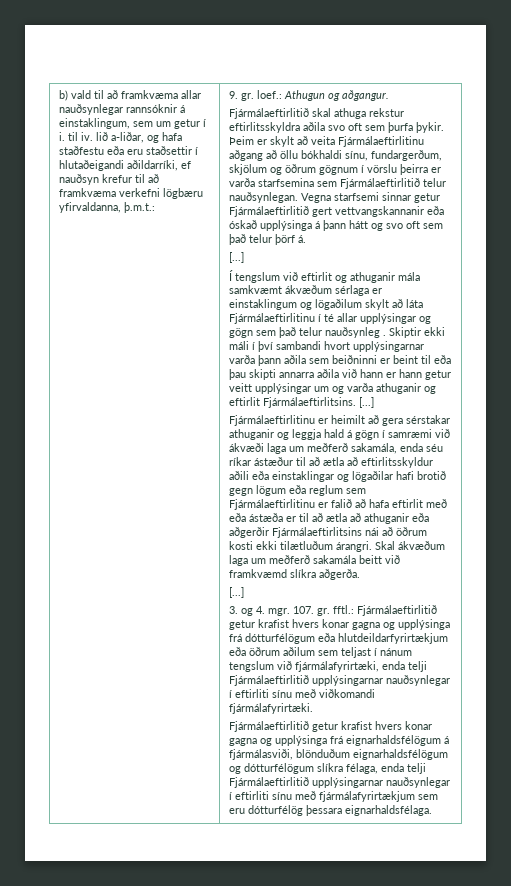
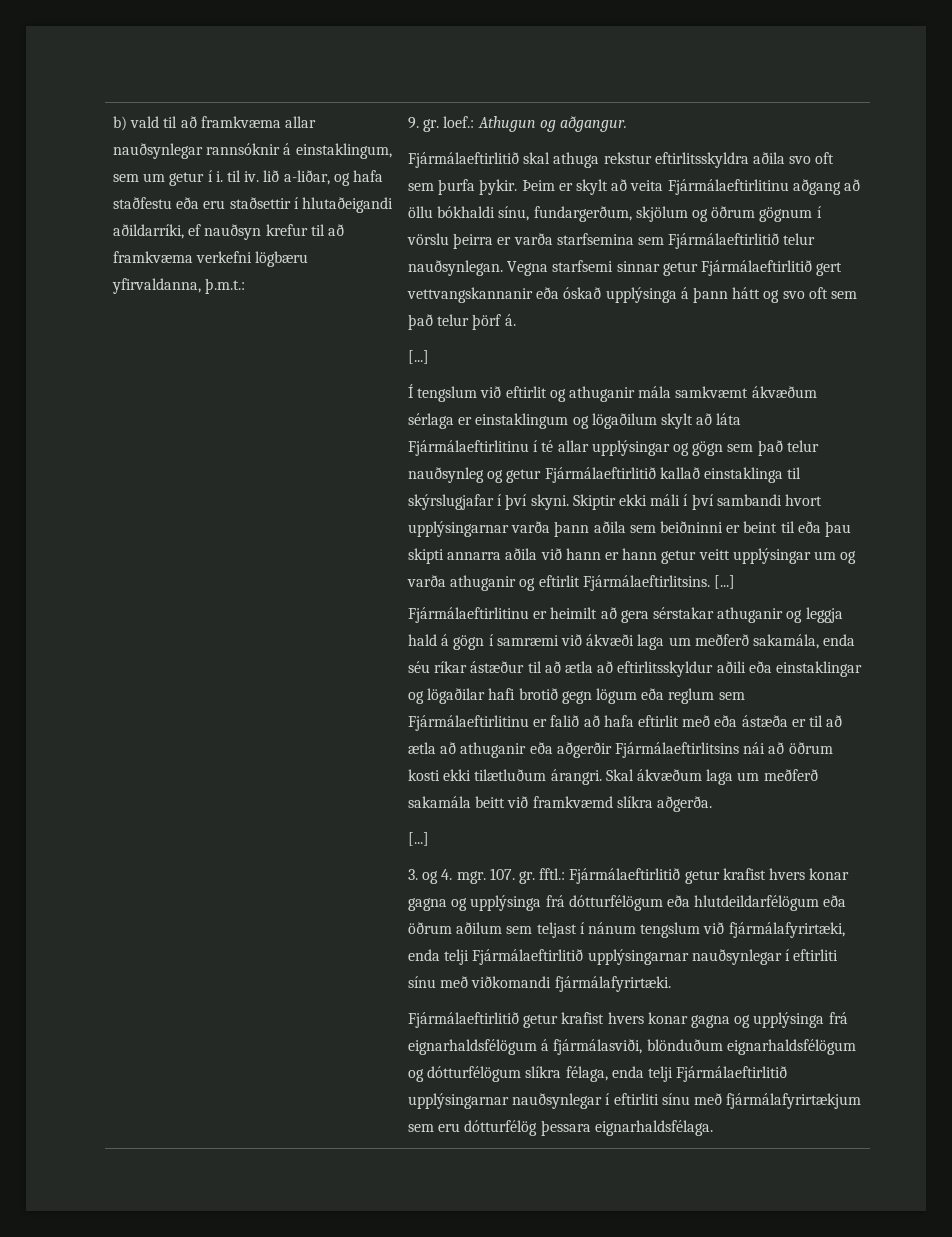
- Í tengslum við eftirlit og athuganir mála samkvæmt ákvæðum sérlaga er einstaklingum og lögaðilum skylt að láta Fjármálaeftirlitinu í té allar upplýsingar og gögn sem það telur nauðsynleg .
+ Í tengslum við eftirlit og athuganir mála samkvæmt ákvæðum sérlaga er einstaklingum og lögaðilum skylt að láta Fjármálaeftirlitinu í té allar upplýsingar og gögn sem það telur nauðsynleg og getur Fjármálaeftirlitið kallað einstaklinga til skýrslugjafar í því skyni.
- 107. gr. fftl.: Fjármálaeftirlitið getur krafist hvers konar gagna og upplýsinga frá dótturfélögum eða hlutdeildarfyrirtækjum eða öðrum aðilum sem teljast í nánum tengslum við fjármálafyrirtæki, enda telji Fjármálaeftirlitið upplýsingarnar nauðsynlegar í eftirliti sínu með viðkomandi fjármálafyrirtæki.
+ 107. gr. fftl.: Fjármálaeftirlitið getur krafist hvers konar gagna og upplýsinga frá dótturfélögum eða hlutdeildarfélögum eða öðrum aðilum sem teljast í nánum tengslum við fjármálafyrirtæki, enda telji Fjármálaeftirlitið upplýsingarnar nauðsynlegar í eftirliti sínu með viðkomandi fjármálafyrirtæki.

